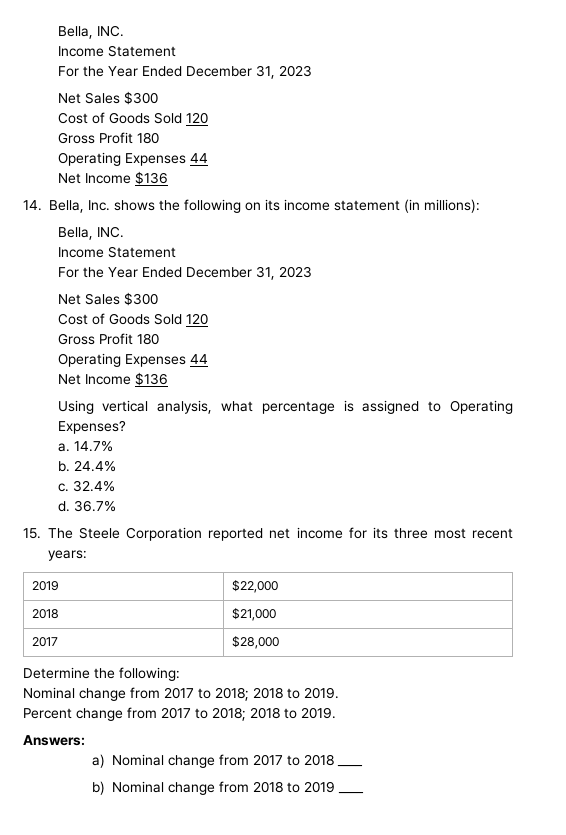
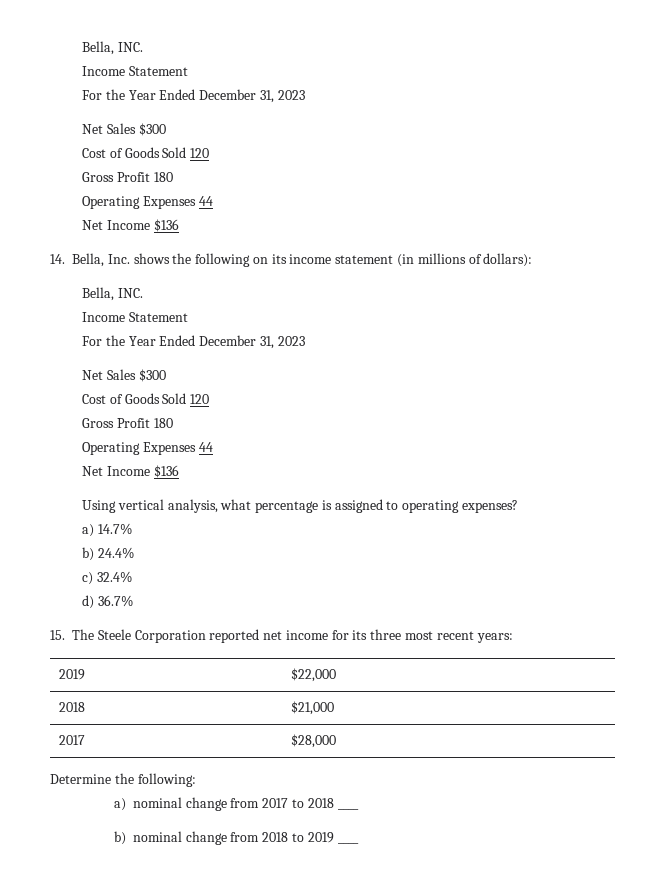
- 14. Bella, Inc. shows the following on its income statement (in millions):
+ 14. Bella, Inc. shows the following on its income statement (in millions of dollars):
- Using vertical analysis, what percentage is assigned to Operating Expenses?
- a. 14.7%
+ Using vertical analysis, what percentage is assigned to operating expenses?
+ a) 14.7%
- b. 24.4%
+ b) 24.4%
- c. 32.4%
+ c) 32.4%
- d. 36.7%
+ d) 36.7%
- Nominal change from 2017 to 2018; 2018 to 2019.
- Percent change from 2017 to 2018; 2018 to 2019.
- Answers:
- a) Nominal change from 2017 to 2018 ____
+ a) nominal change from 2017 to 2018 ____
- b) Nominal change from 2018 to 2019 ____
+ b) nominal change from 2018 to 2019 ____

